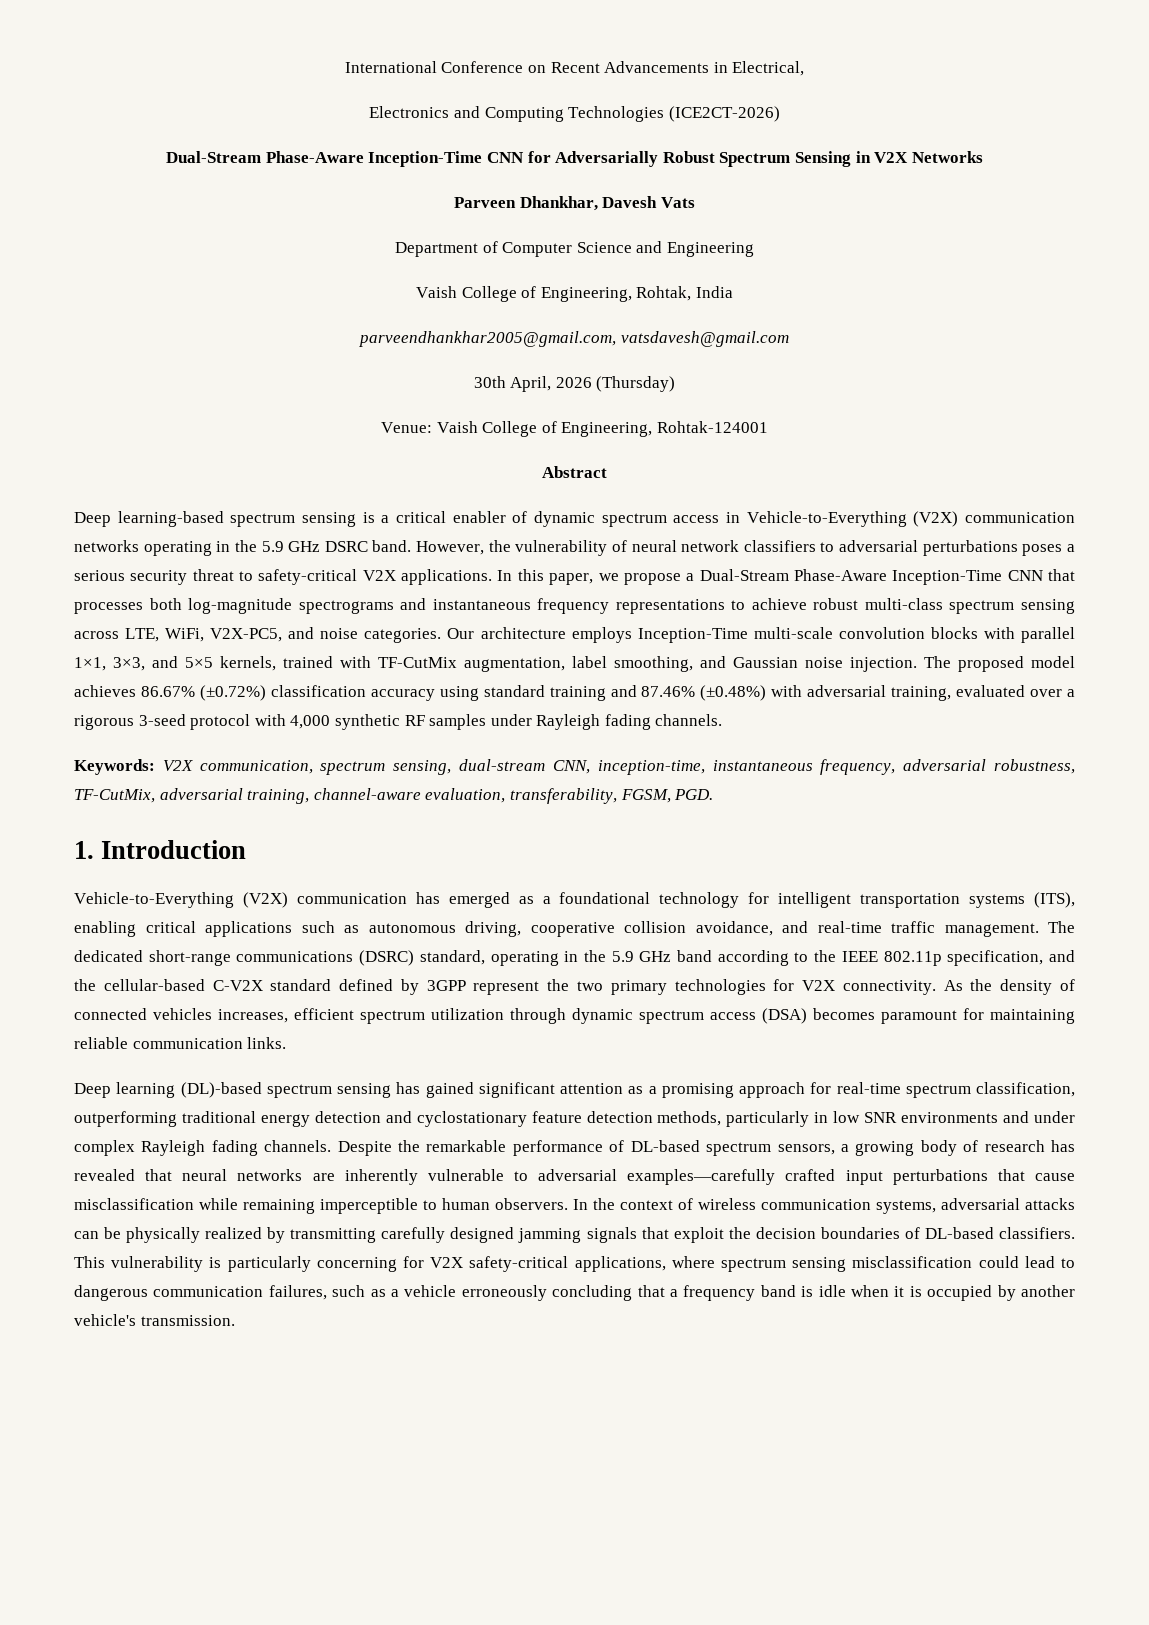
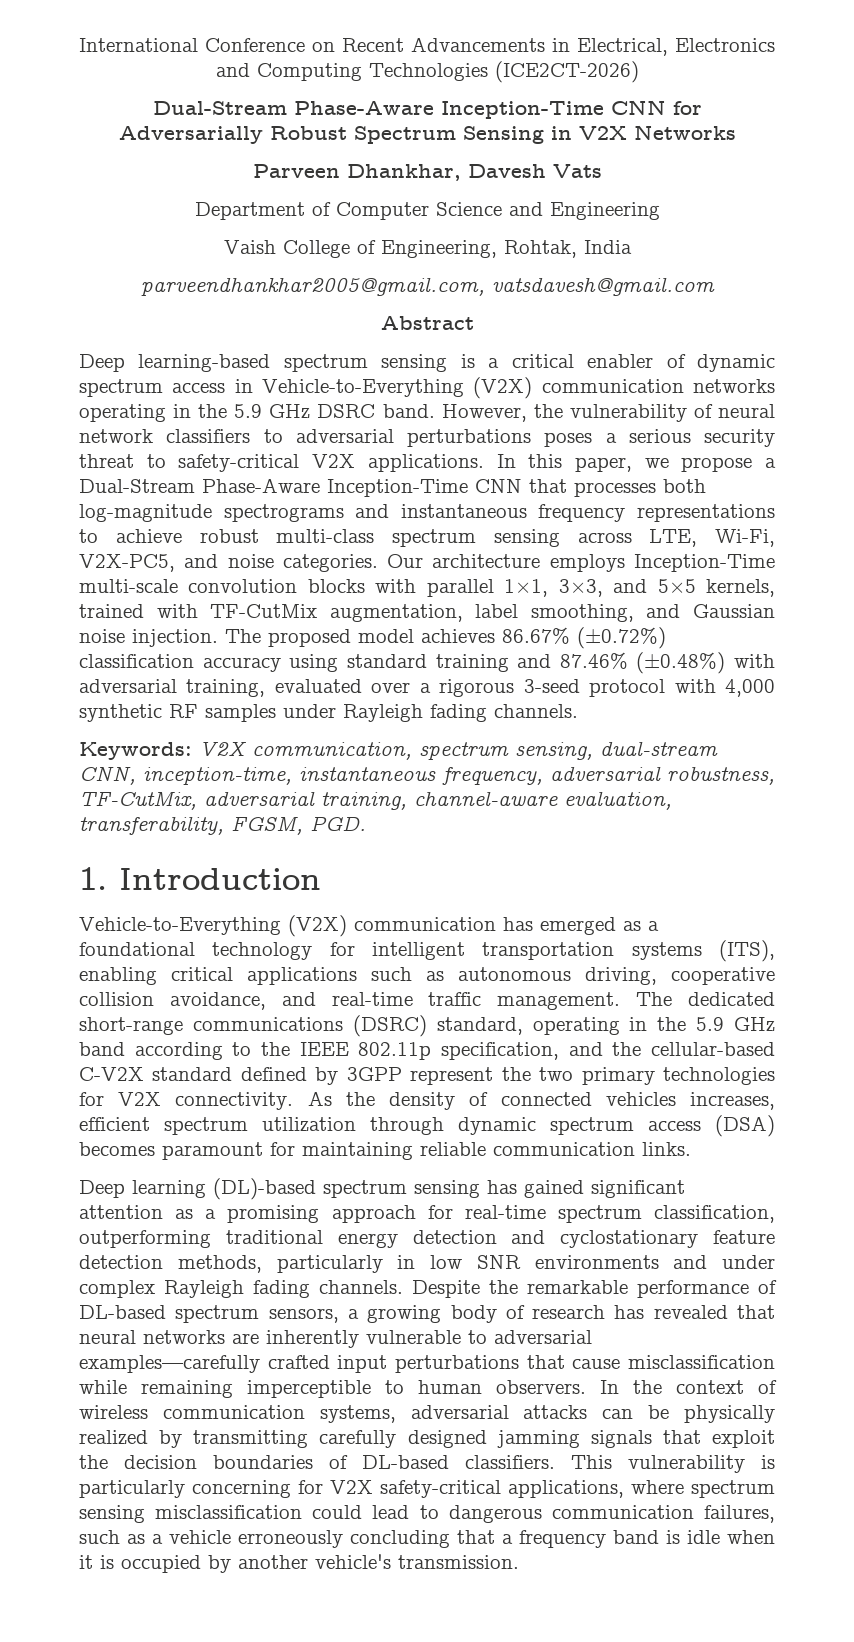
- International Conference on Recent Advancements in Electrical,
- Electronics and Computing Technologies (ICE2CT-2026)
+ International Conference on Recent Advancements in Electrical, Electronics and Computing Technologies (ICE2CT-2026)
- 30th April, 2026 (Thursday)
- Venue: Vaish College of Engineering, Rohtak-124001
- In this paper, we propose a Dual-Stream Phase-Aware Inception-Time CNN that processes both log-magnitude spectrograms and instantaneous frequency representations to achieve robust multi-class spectrum sensing across LTE, WiFi, V2X-PC5, and noise categories.
+ In this paper, we propose a Dual-Stream Phase-Aware Inception-Time CNN that processes both log-magnitude spectrograms and instantaneous frequency representations to achieve robust multi-class spectrum sensing across LTE, Wi-Fi, V2X-PC5, and noise categories.

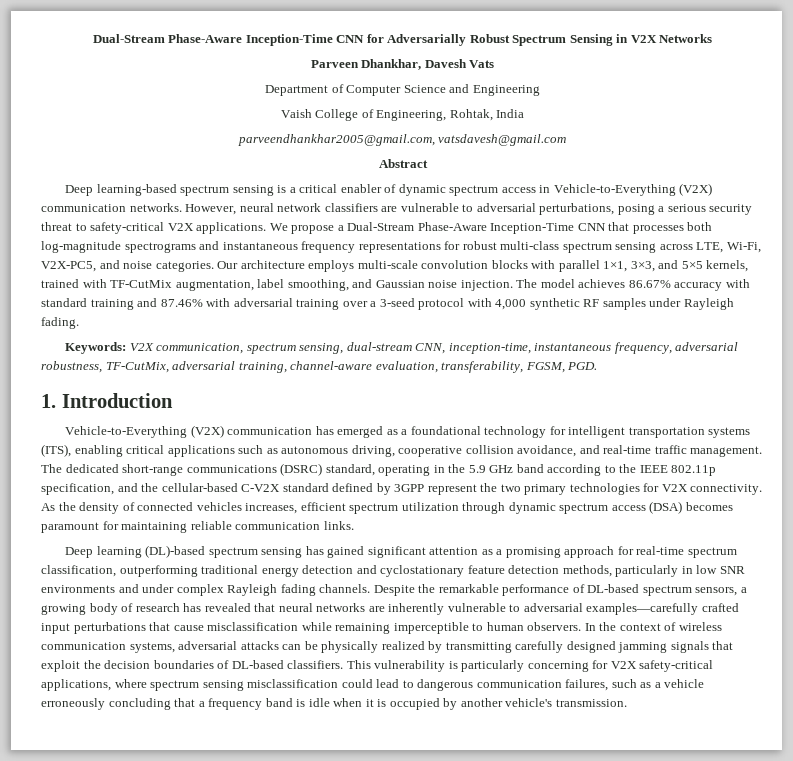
- International Conference on Recent Advancements in Electrical, Electronics and Computing Technologies (ICE2CT-2026)
- Deep learning-based spectrum sensing is a critical enabler of dynamic spectrum access in Vehicle-to-Everything (V2X) communication networks operating in the 5.9 GHz DSRC band. However, the vulnerability of neural network classifiers to adversarial perturbations poses a serious security threat to safety-critical V2X applications.
+ Deep learning-based spectrum sensing is a critical enabler of dynamic spectrum access in Vehicle-to-Everything (V2X) communication networks. However, neural network classifiers are vulnerable to adversarial perturbations, posing a serious security threat to safety-critical V2X applications.
- In this paper, we propose a Dual-Stream Phase-Aware Inception-Time CNN that processes both log-magnitude spectrograms and instantaneous frequency representations to achieve robust multi-class spectrum sensing across LTE, Wi-Fi, V2X-PC5, and noise categories.
+ We propose a Dual-Stream Phase-Aware Inception-Time CNN that processes both log-magnitude spectrograms and instantaneous frequency representations for robust multi-class spectrum sensing across LTE, Wi-Fi, V2X-PC5, and noise categories.
- Our architecture employs Inception-Time multi-scale convolution blocks with parallel 1×1, 3×3, and 5×5 kernels, trained with TF-CutMix augmentation, label smoothing, and Gaussian noise injection.
+ Our architecture employs multi-scale convolution blocks with parallel 1×1, 3×3, and 5×5 kernels, trained with TF-CutMix augmentation, label smoothing, and Gaussian noise injection.
- The proposed model achieves 86.67% (±0.72%) classification accuracy using standard training and 87.46% (±0.48%) with adversarial training, evaluated over a rigorous 3-seed protocol with 4,000 synthetic RF samples under Rayleigh fading channels.
+ The model achieves 86.67% accuracy with standard training and 87.46% with adversarial training over a 3-seed protocol with 4,000 synthetic RF samples under Rayleigh fading.

